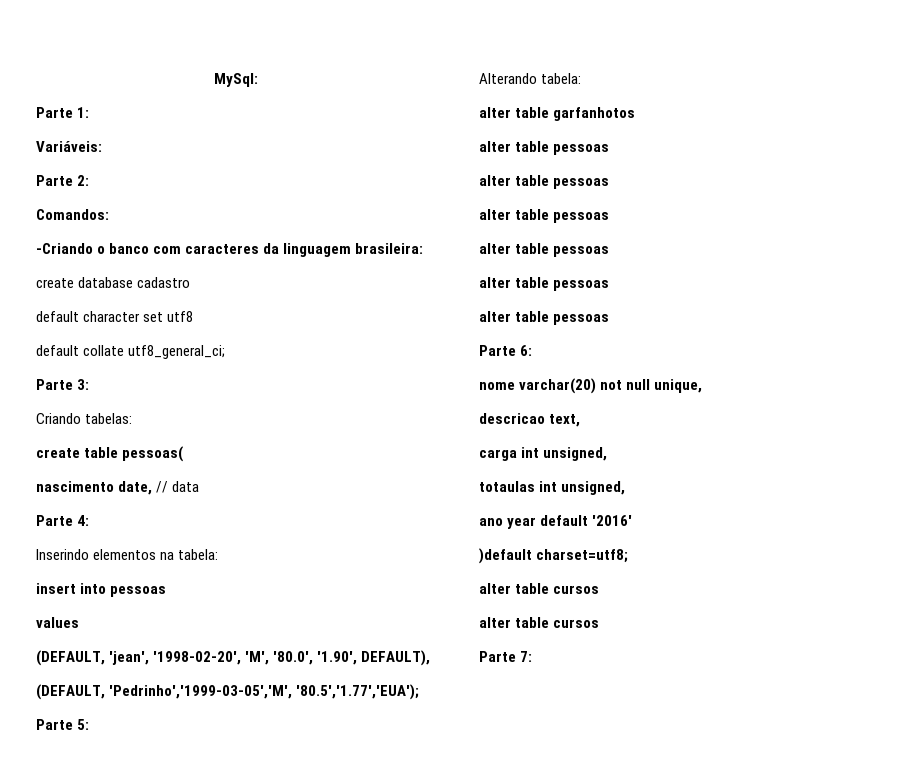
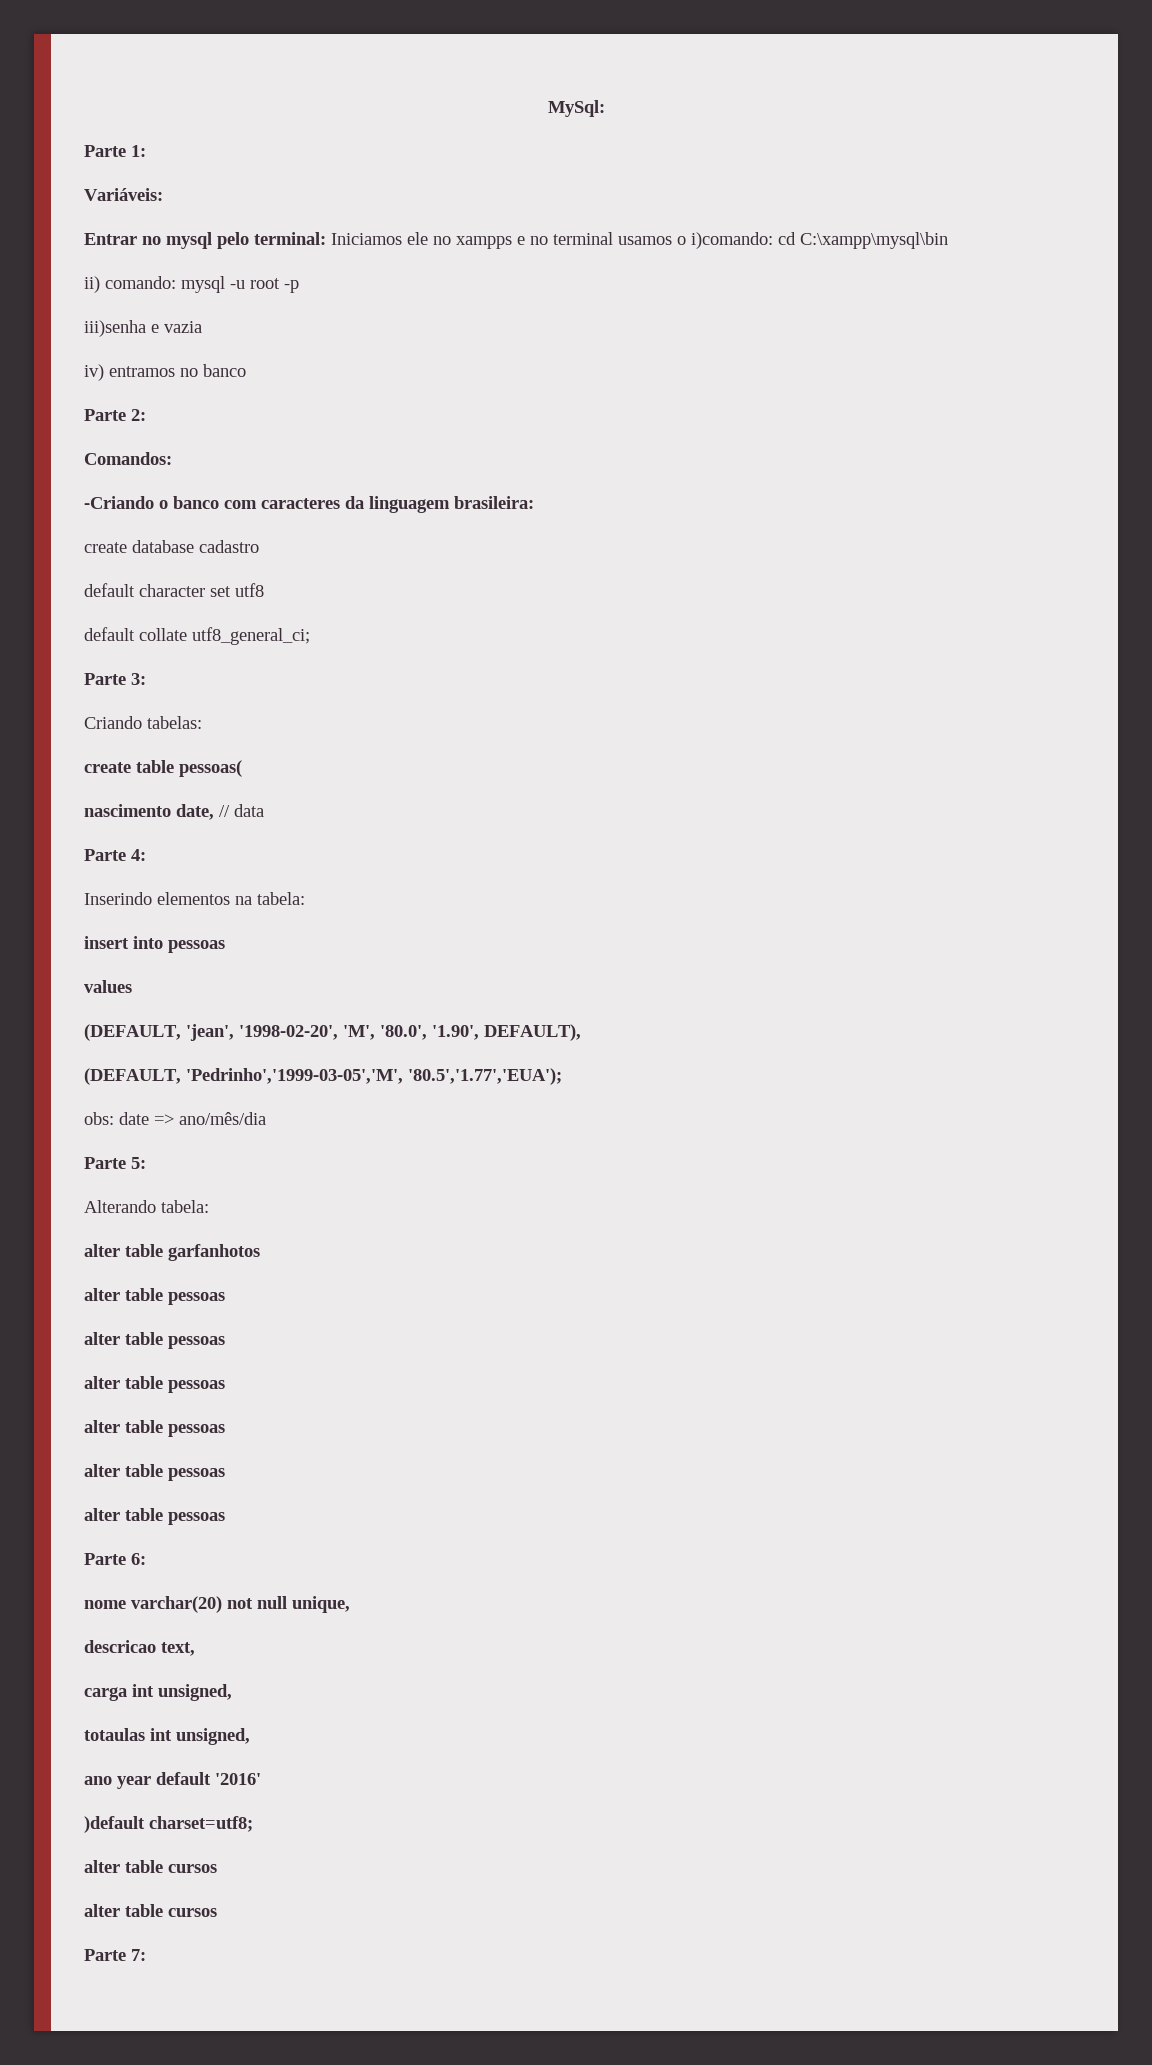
+ Entrar no mysql pelo terminal: Iniciamos ele no xampps e no terminal usamos o i)comando: cd C:\xampp\mysql\bin
+ ii) comando: mysql -u root -p
+ iii)senha e vazia
+ iv) entramos no banco
+ obs: date => ano/mês/dia

